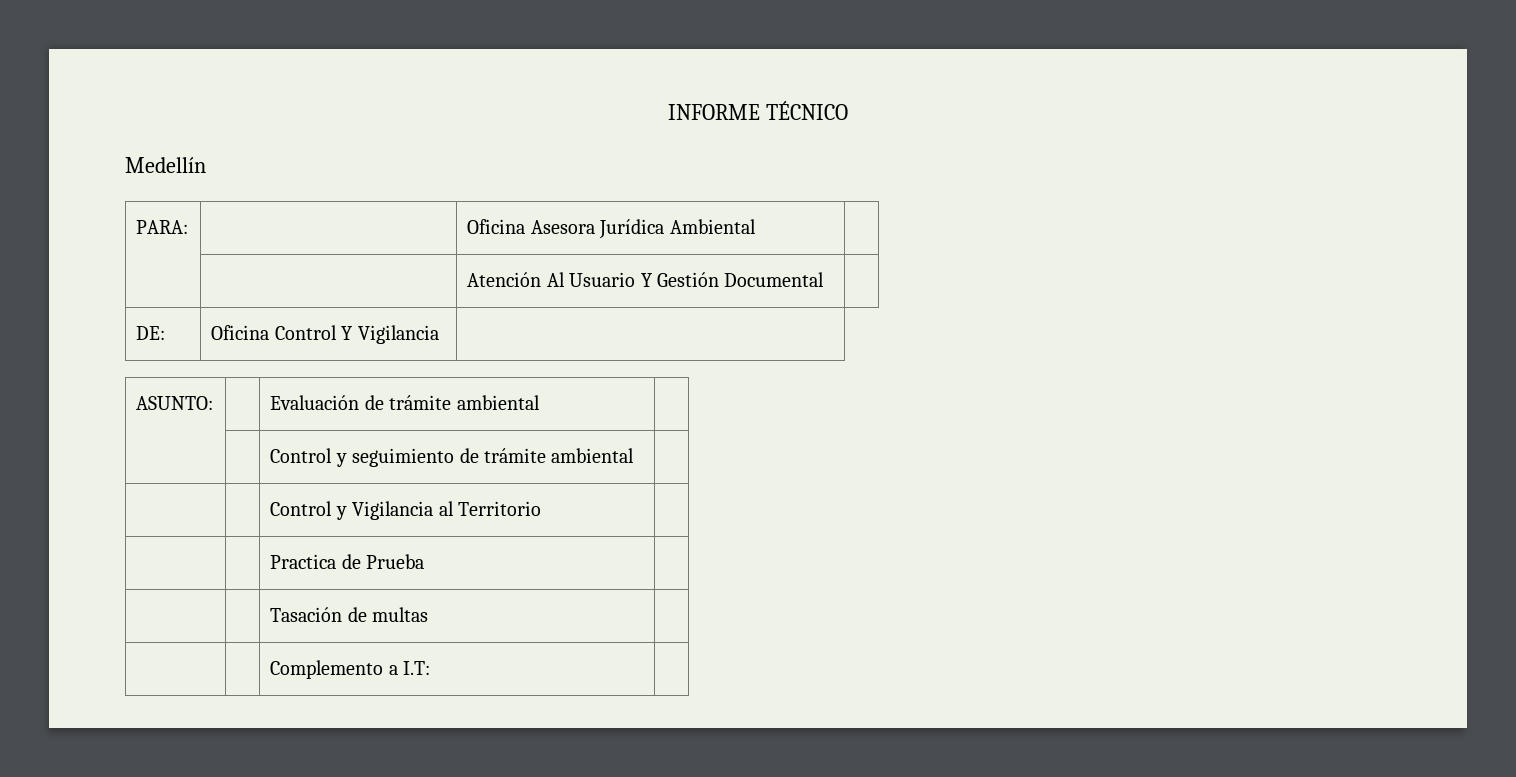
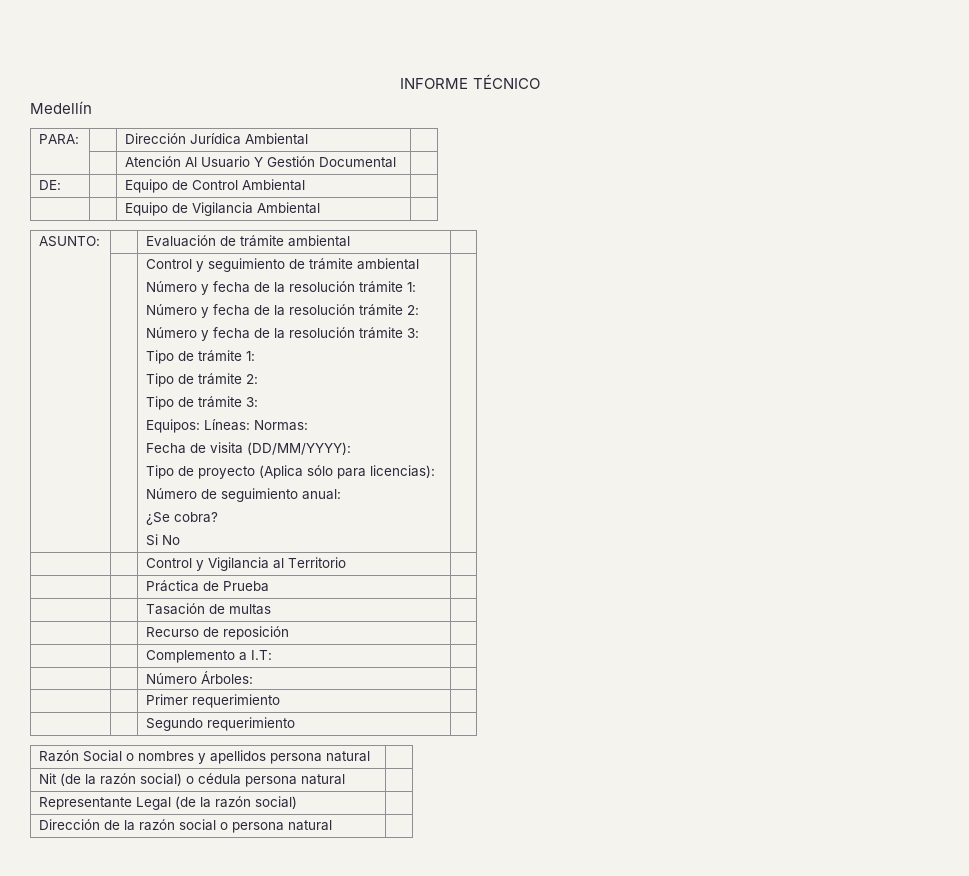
- PARA: | | Oficina Asesora Jurídica Ambiental |
+ PARA: | | Dirección Jurídica Ambiental |
- DE: | Oficina Control Y Vigilancia |
+ DE: | | Equipo de Control Ambiental |
+ | | Equipo de Vigilancia Ambiental |
+ Número y fecha de la resolución trámite 1:
+ Número y fecha de la resolución trámite 2:
+ Número y fecha de la resolución trámite 3:
+ Tipo de trámite 1:
+ Tipo de trámite 2:
+ Tipo de trámite 3:
+ Equipos: Líneas: Normas:
+ Fecha de visita (DD/MM/YYYY):
+ Tipo de proyecto (Aplica sólo para licencias):
+ Número de seguimiento anual:
+ ¿Se cobra?
+ Si No
- | | Practica de Prueba |
+ | | Práctica de Prueba |
+ | | Recurso de reposición |
+ | | Número Árboles: |
+ | | Primer requerimiento |
+ | | Segundo requerimiento |
+ Razón Social o nombres y apellidos persona natural |
+ Nit (de la razón social) o cédula persona natural |
+ Representante Legal (de la razón social) |
+ Dirección de la razón social o persona natural |

